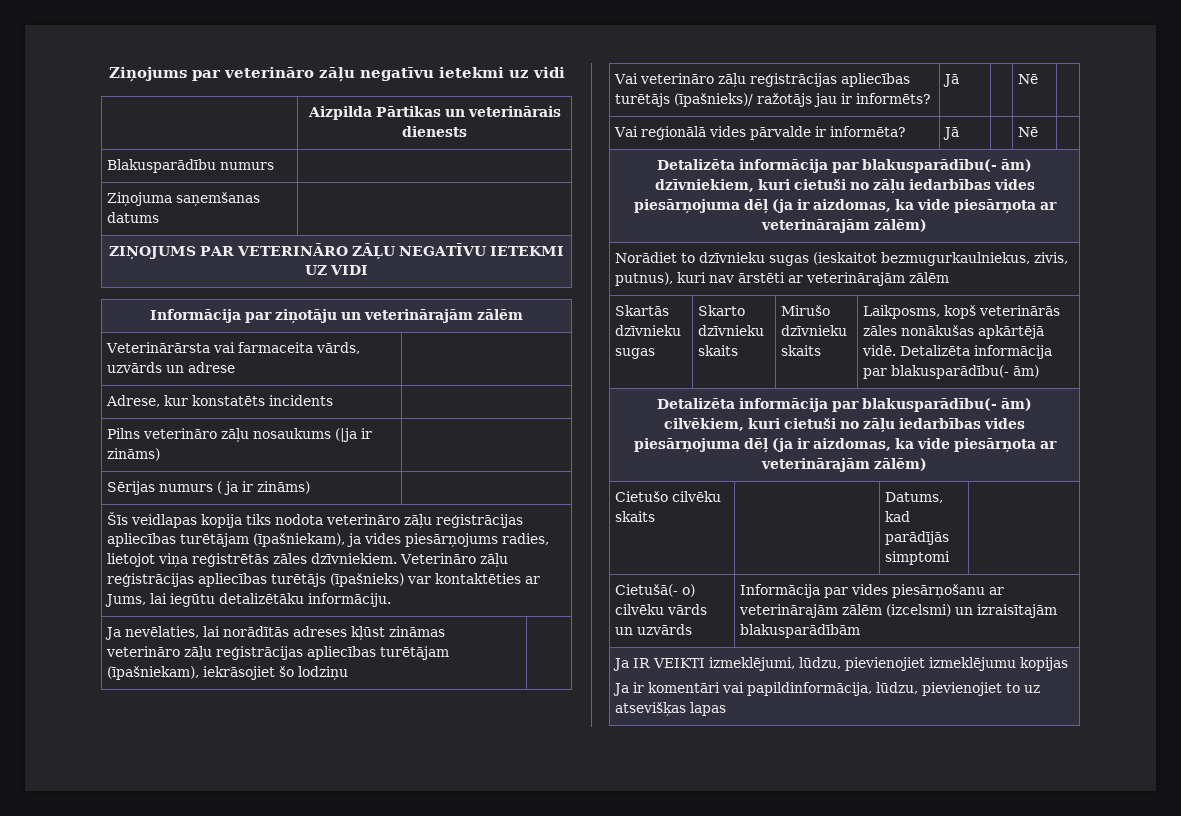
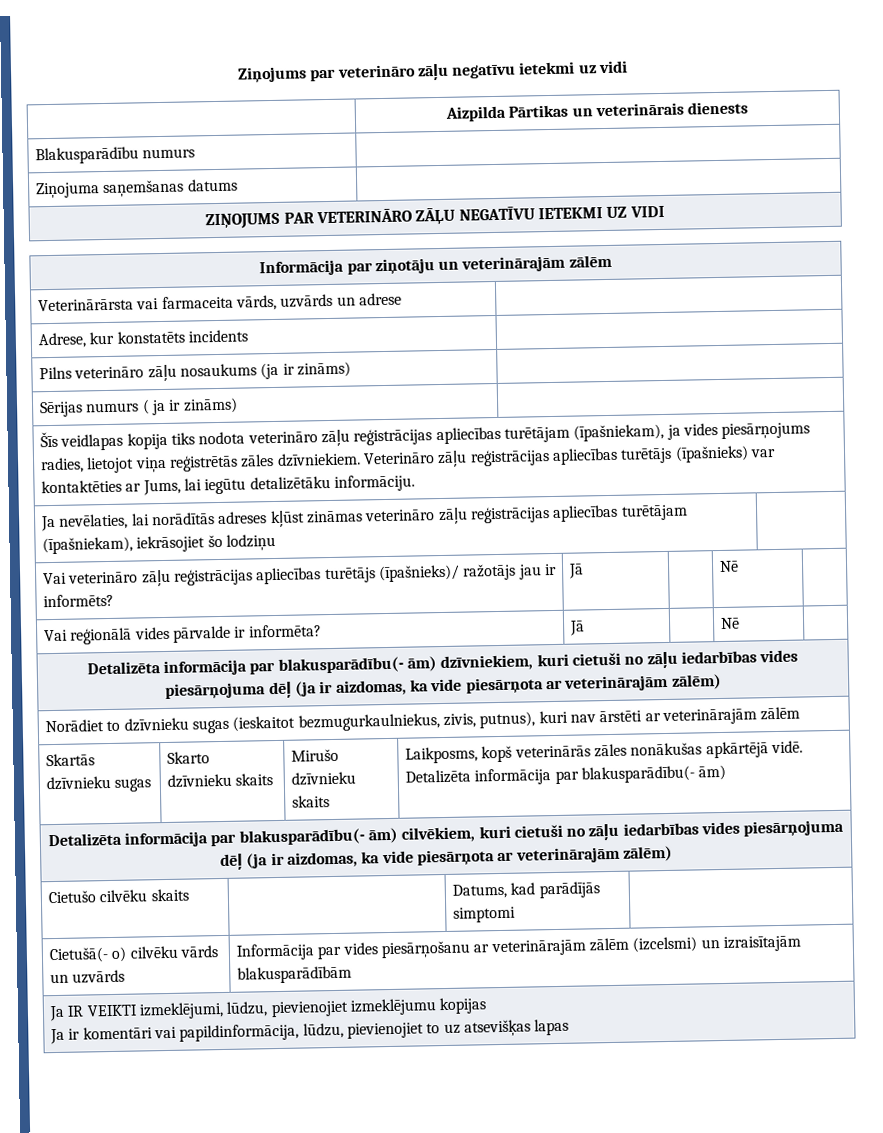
- Pilns veterināro zāļu nosaukums (|ja ir zināms) |
+ Pilns veterināro zāļu nosaukums (ja ir zināms) |

